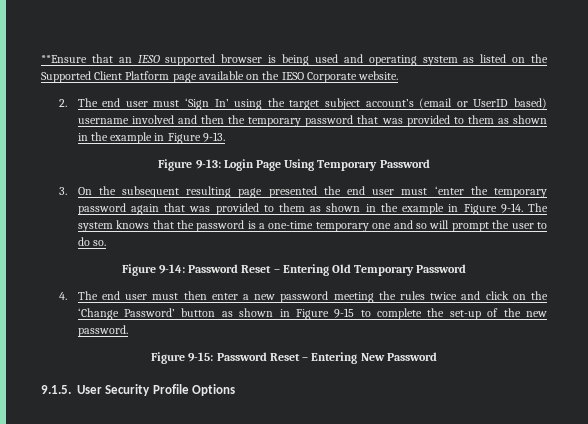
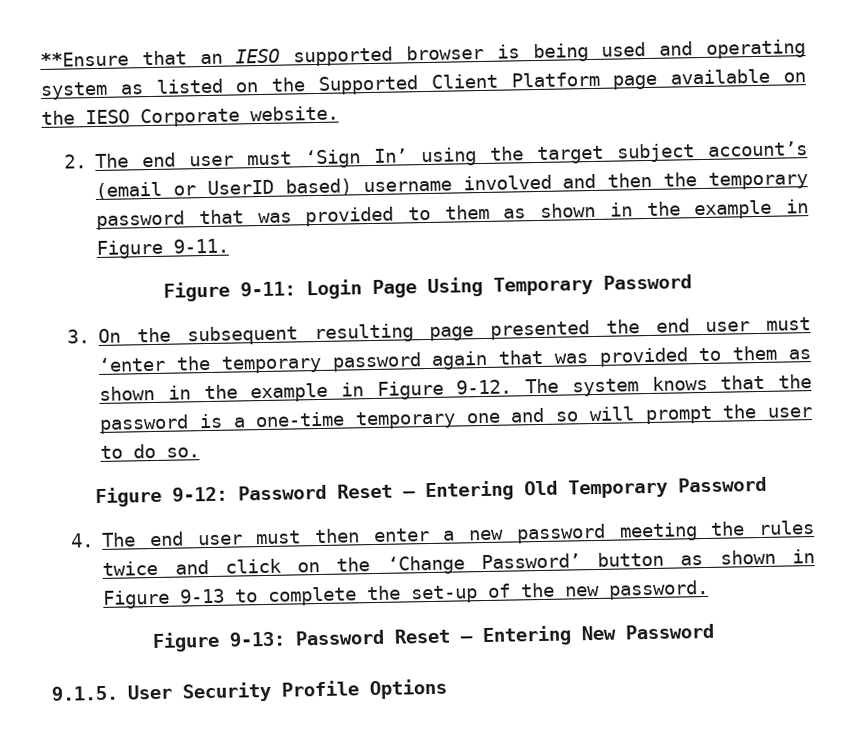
- 2. The end user must ‘Sign In’ using the target subject account’s (email or UserID based) username involved and then the temporary password that was provided to them as shown in the example in Figure 9-13.
- Figure 9-13: Login Page Using Temporary Password
+ 2. The end user must ‘Sign In’ using the target subject account’s (email or UserID based) username involved and then the temporary password that was provided to them as shown in the example in Figure 9-11.
+ Figure 9-11: Login Page Using Temporary Password
- 3. On the subsequent resulting page presented the end user must ‘enter the temporary password again that was provided to them as shown in the example in Figure 9-14.
+ 3. On the subsequent resulting page presented the end user must ‘enter the temporary password again that was provided to them as shown in the example in Figure 9-12.
- Figure 9-14: Password Reset – Entering Old Temporary Password
+ Figure 9-12: Password Reset – Entering Old Temporary Password
- 4. The end user must then enter a new password meeting the rules twice and click on the ‘Change Password’ button as shown in Figure 9-15 to complete the set-up of the new password.
+ 4. The end user must then enter a new password meeting the rules twice and click on the ‘Change Password’ button as shown in Figure 9-13 to complete the set-up of the new password.
- Figure 9-15: Password Reset – Entering New Password
+ Figure 9-13: Password Reset – Entering New Password

